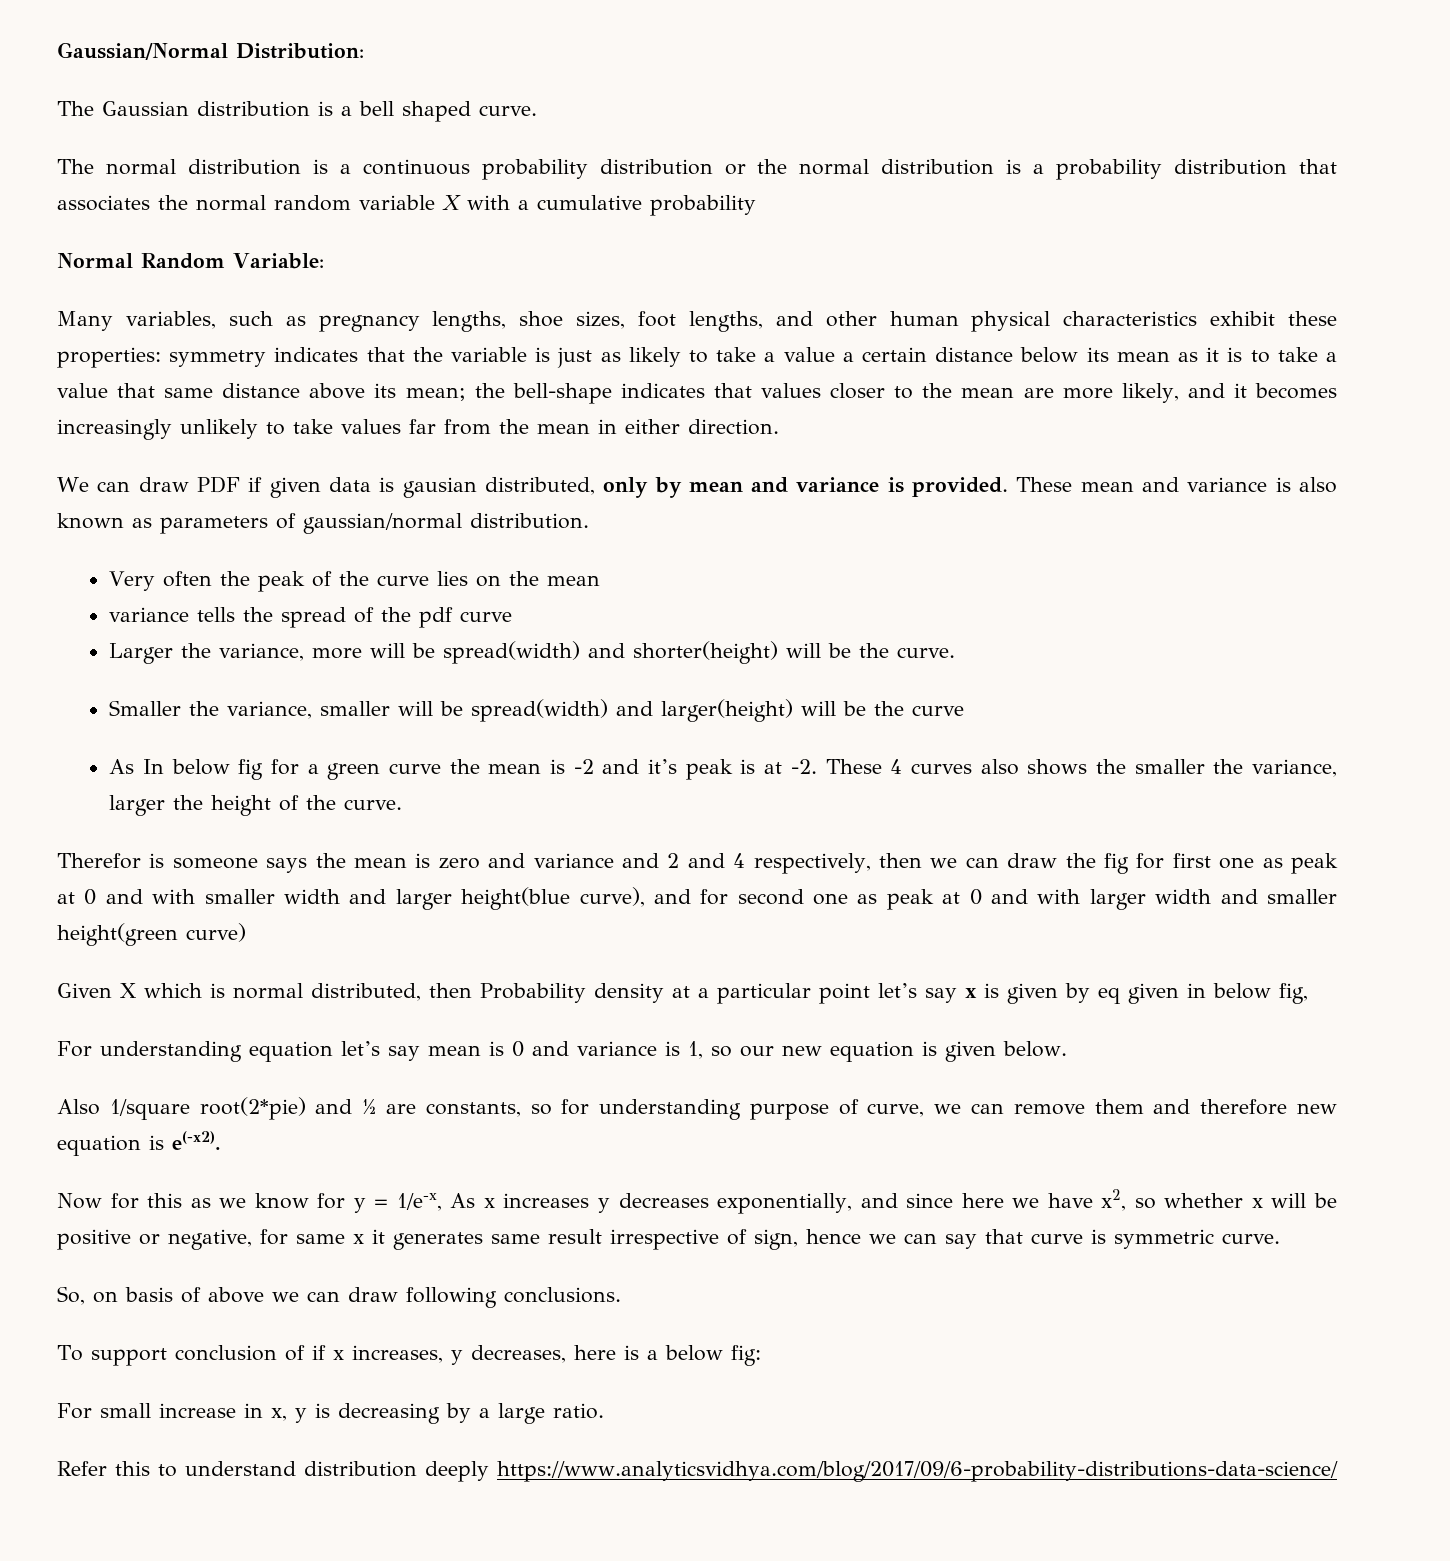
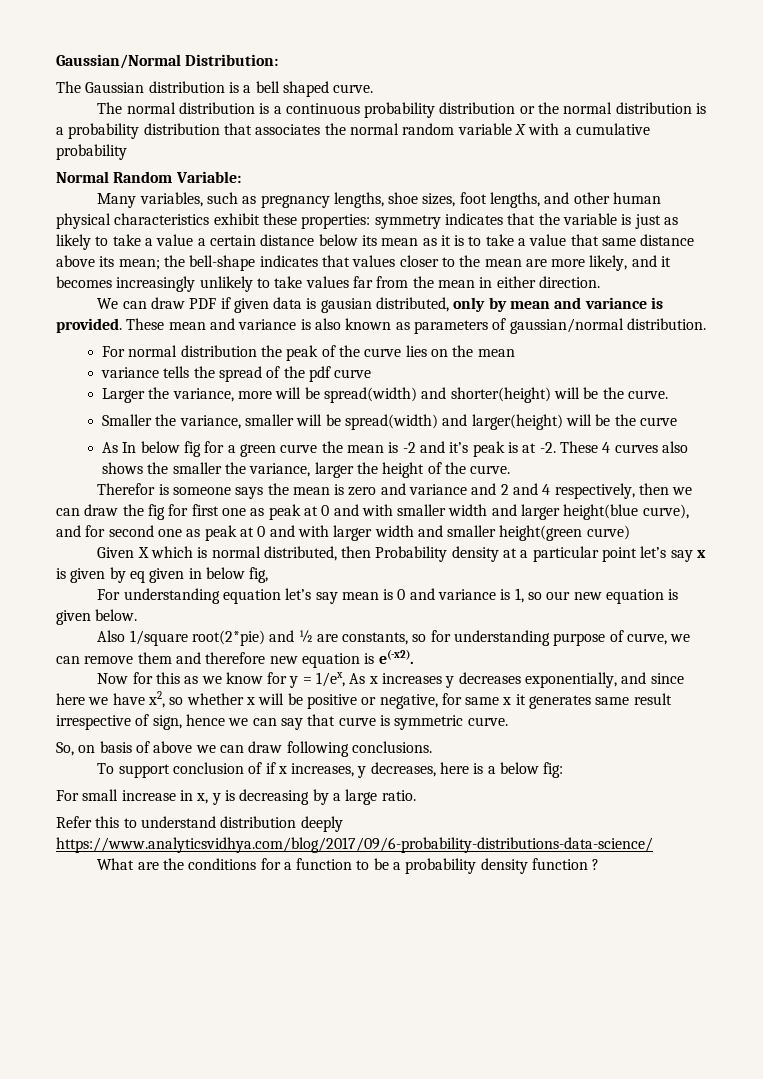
- Very often the peak of the curve lies on the mean
+ For normal distribution the peak of the curve lies on the mean
- Now for this as we know for y = 1/e-x, As x increases y decreases exponentially, and since here we have x2, so whether x will be positive or negative, for same x it generates same result irrespective of sign, hence we can say that curve is symmetric curve.
+ Now for this as we know for y = 1/ex, As x increases y decreases exponentially, and since here we have x2, so whether x will be positive or negative, for same x it generates same result irrespective of sign, hence we can say that curve is symmetric curve.
+ What are the conditions for a function to be a probability density function ?

